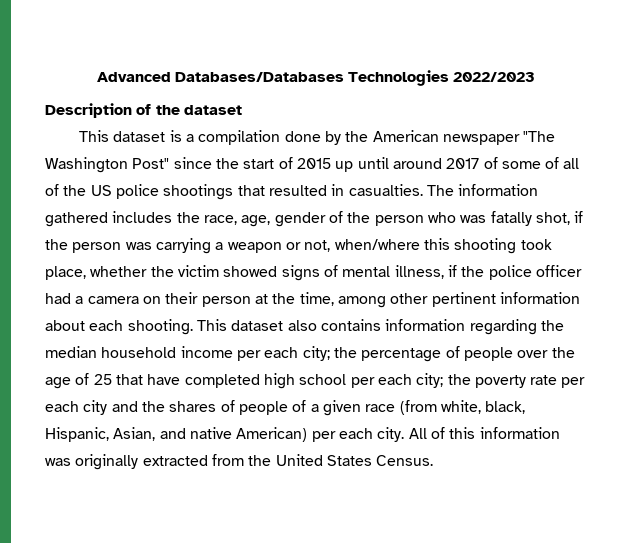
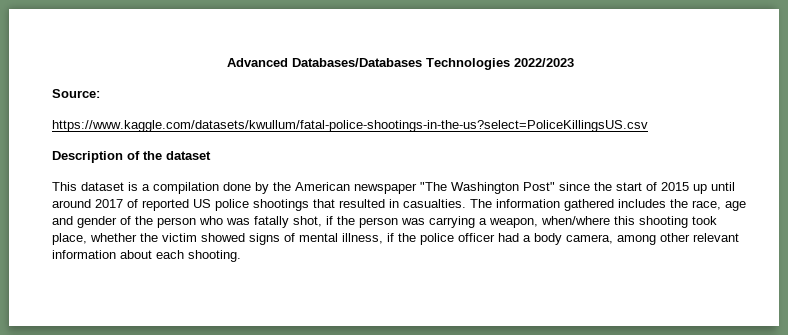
+ Source:
+ https://www.kaggle.com/datasets/kwullum/fatal-police-shootings-in-the-us?select=PoliceKillingsUS.csv
- This dataset is a compilation done by the American newspaper "The Washington Post" since the start of 2015 up until around 2017 of some of all of the US police shootings that resulted in casualties.
+ This dataset is a compilation done by the American newspaper "The Washington Post" since the start of 2015 up until around 2017 of reported US police shootings that resulted in casualties.
- The information gathered includes the race, age, gender of the person who was fatally shot, if the person was carrying a weapon or not, when/where this shooting took place, whether the victim showed signs of mental illness, if the police officer had a camera on their person at the time, among other pertinent information about each shooting. This dataset also contains information regarding the median household income per each city; the percentage of people over the age of 25 that have completed high school per each city; the poverty rate per each city and the shares of people of a given race (from white, black, Hispanic, Asian, and native American) per each city. All of this information was originally extracted from the United States Census.
+ The information gathered includes the race, age and gender of the person who was fatally shot, if the person was carrying a weapon, when/where this shooting took place, whether the victim showed signs of mental illness, if the police officer had a body camera, among other relevant information about each shooting.

